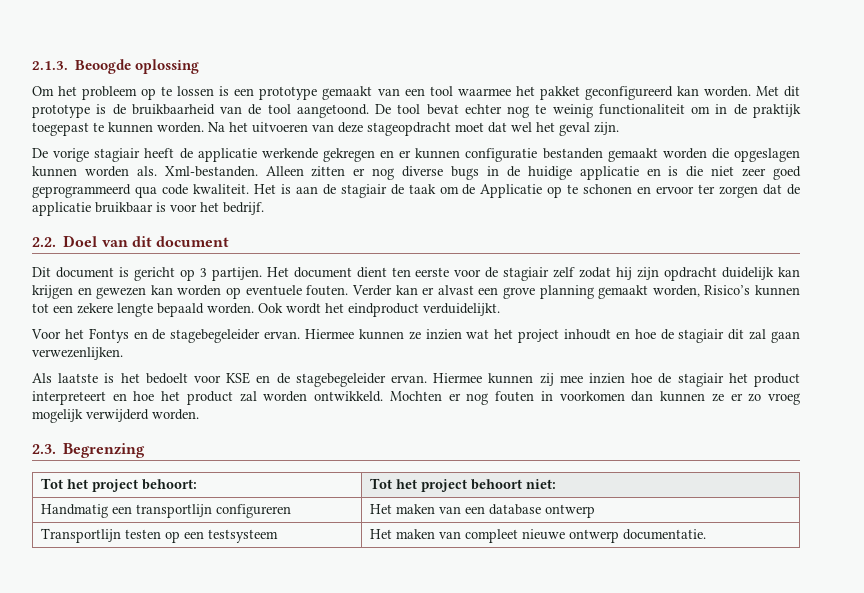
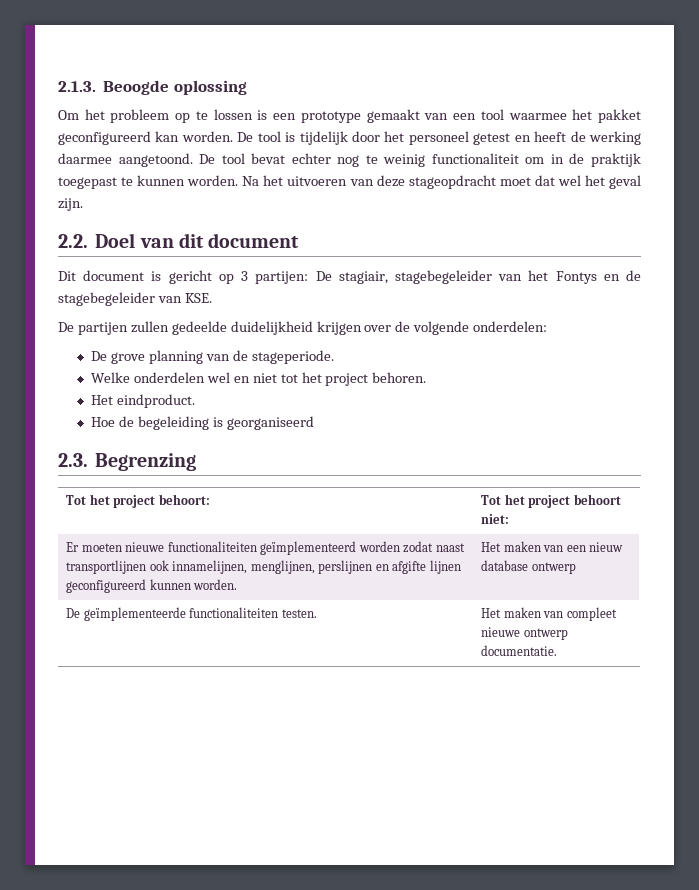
- Met dit prototype is de bruikbaarheid van de tool aangetoond.
+ De tool is tijdelijk door het personeel getest en heeft de werking daarmee aangetoond.
- De vorige stagiair heeft de applicatie werkende gekregen en er kunnen configuratie bestanden gemaakt worden die opgeslagen kunnen worden als. Xml-bestanden. Alleen zitten er nog diverse bugs in de huidige applicatie en is die niet zeer goed geprogrammeerd qua code kwaliteit. Het is aan de stagiair de taak om de Applicatie op te schonen en ervoor ter zorgen dat de applicatie bruikbaar is voor het bedrijf.
- Dit document is gericht op 3 partijen. Het document dient ten eerste voor de stagiair zelf zodat hij zijn opdracht duidelijk kan krijgen en gewezen kan worden op eventuele fouten. Verder kan er alvast een grove planning gemaakt worden, Risico’s kunnen tot een zekere lengte bepaald worden. Ook wordt het eindproduct verduidelijkt.
- Voor het Fontys en de stagebegeleider ervan. Hiermee kunnen ze inzien wat het project inhoudt en hoe de stagiair dit zal gaan verwezenlijken.
- Als laatste is het bedoelt voor KSE en de stagebegeleider ervan. Hiermee kunnen zij mee inzien hoe de stagiair het product interpreteert en hoe het product zal worden ontwikkeld. Mochten er nog fouten in voorkomen dan kunnen ze er zo vroeg mogelijk verwijderd worden.
+ Dit document is gericht op 3 partijen: De stagiair, stagebegeleider van het Fontys en de stagebegeleider van KSE.
+ De partijen zullen gedeelde duidelijkheid krijgen over de volgende onderdelen:
+ De grove planning van de stageperiode.
+ Welke onderdelen wel en niet tot het project behoren.
+ Het eindproduct.
+ Hoe de begeleiding is georganiseerd
- Handmatig een transportlijn configureren | Het maken van een database ontwerp
+ Er moeten nieuwe functionaliteiten geïmplementeerd worden zodat naast transportlijnen ook innamelijnen, menglijnen, perslijnen en afgifte lijnen geconfigureerd kunnen worden. | Het maken van een nieuw database ontwerp
- Transportlijn testen op een testsysteem | Het maken van compleet nieuwe ontwerp documentatie.
+ De geïmplementeerde functionaliteiten testen. | Het maken van compleet nieuwe ontwerp documentatie.

